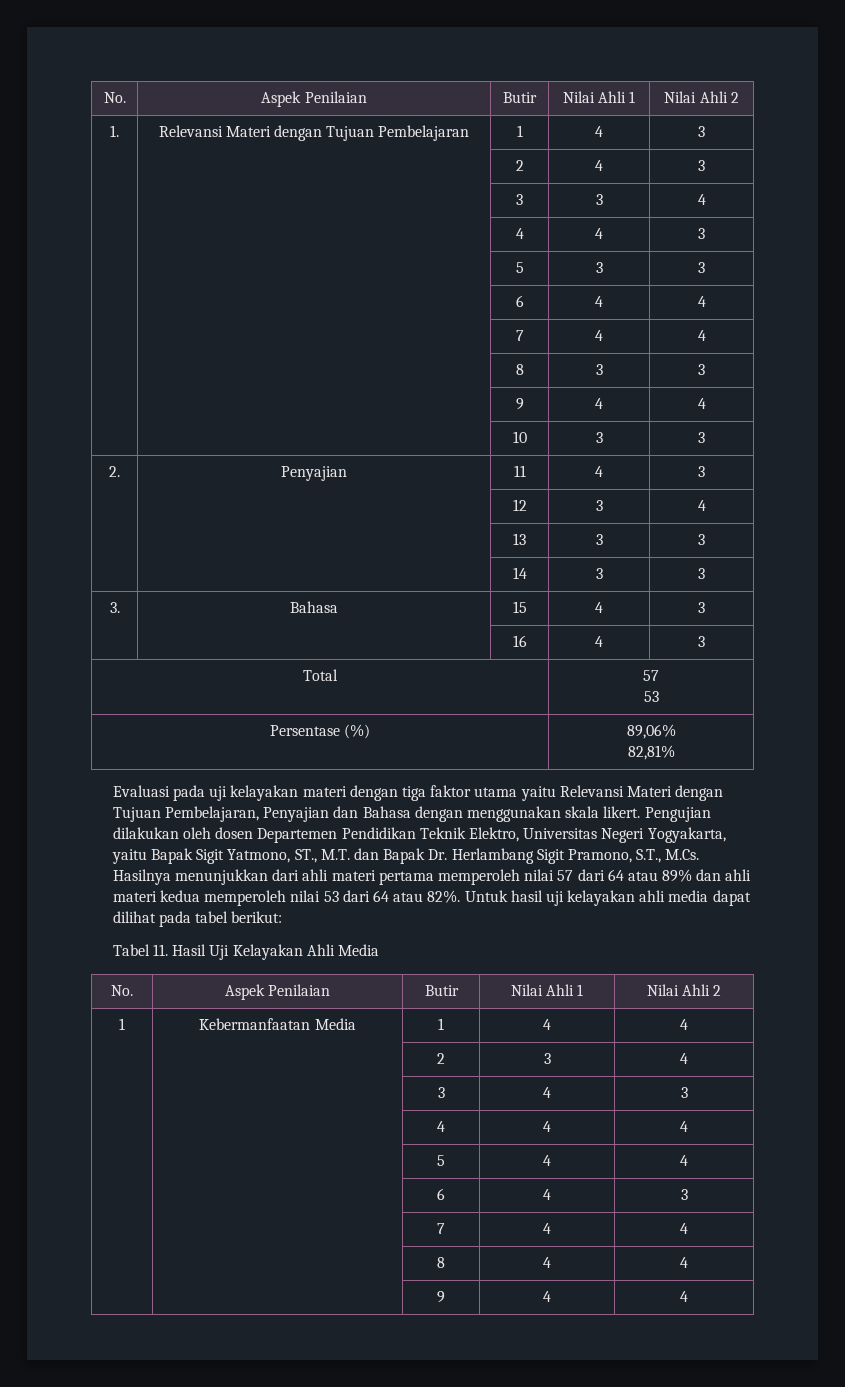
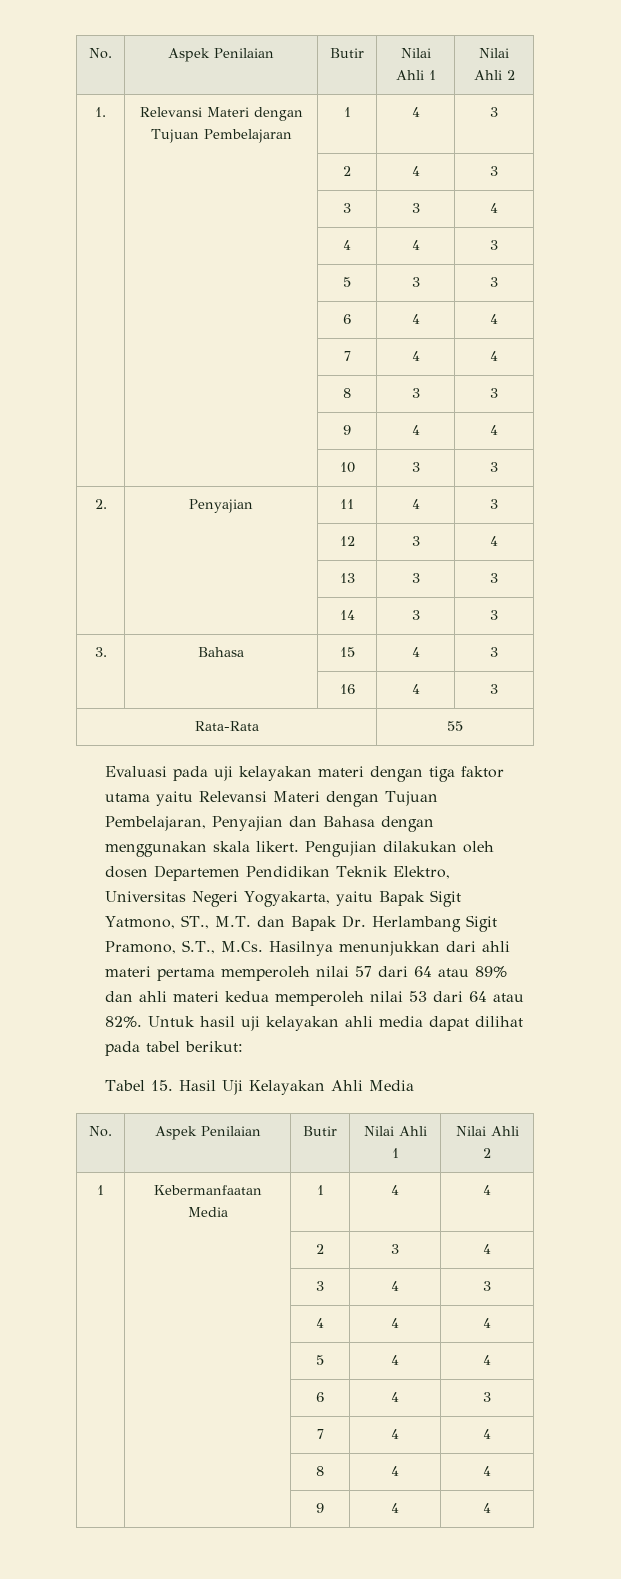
- Total | 57
- 53
- Persentase (%) | 89,06%
- 82,81%
+ Rata-Rata | 55
- Tabel 11. Hasil Uji Kelayakan Ahli Media
+ Tabel 15. Hasil Uji Kelayakan Ahli Media

